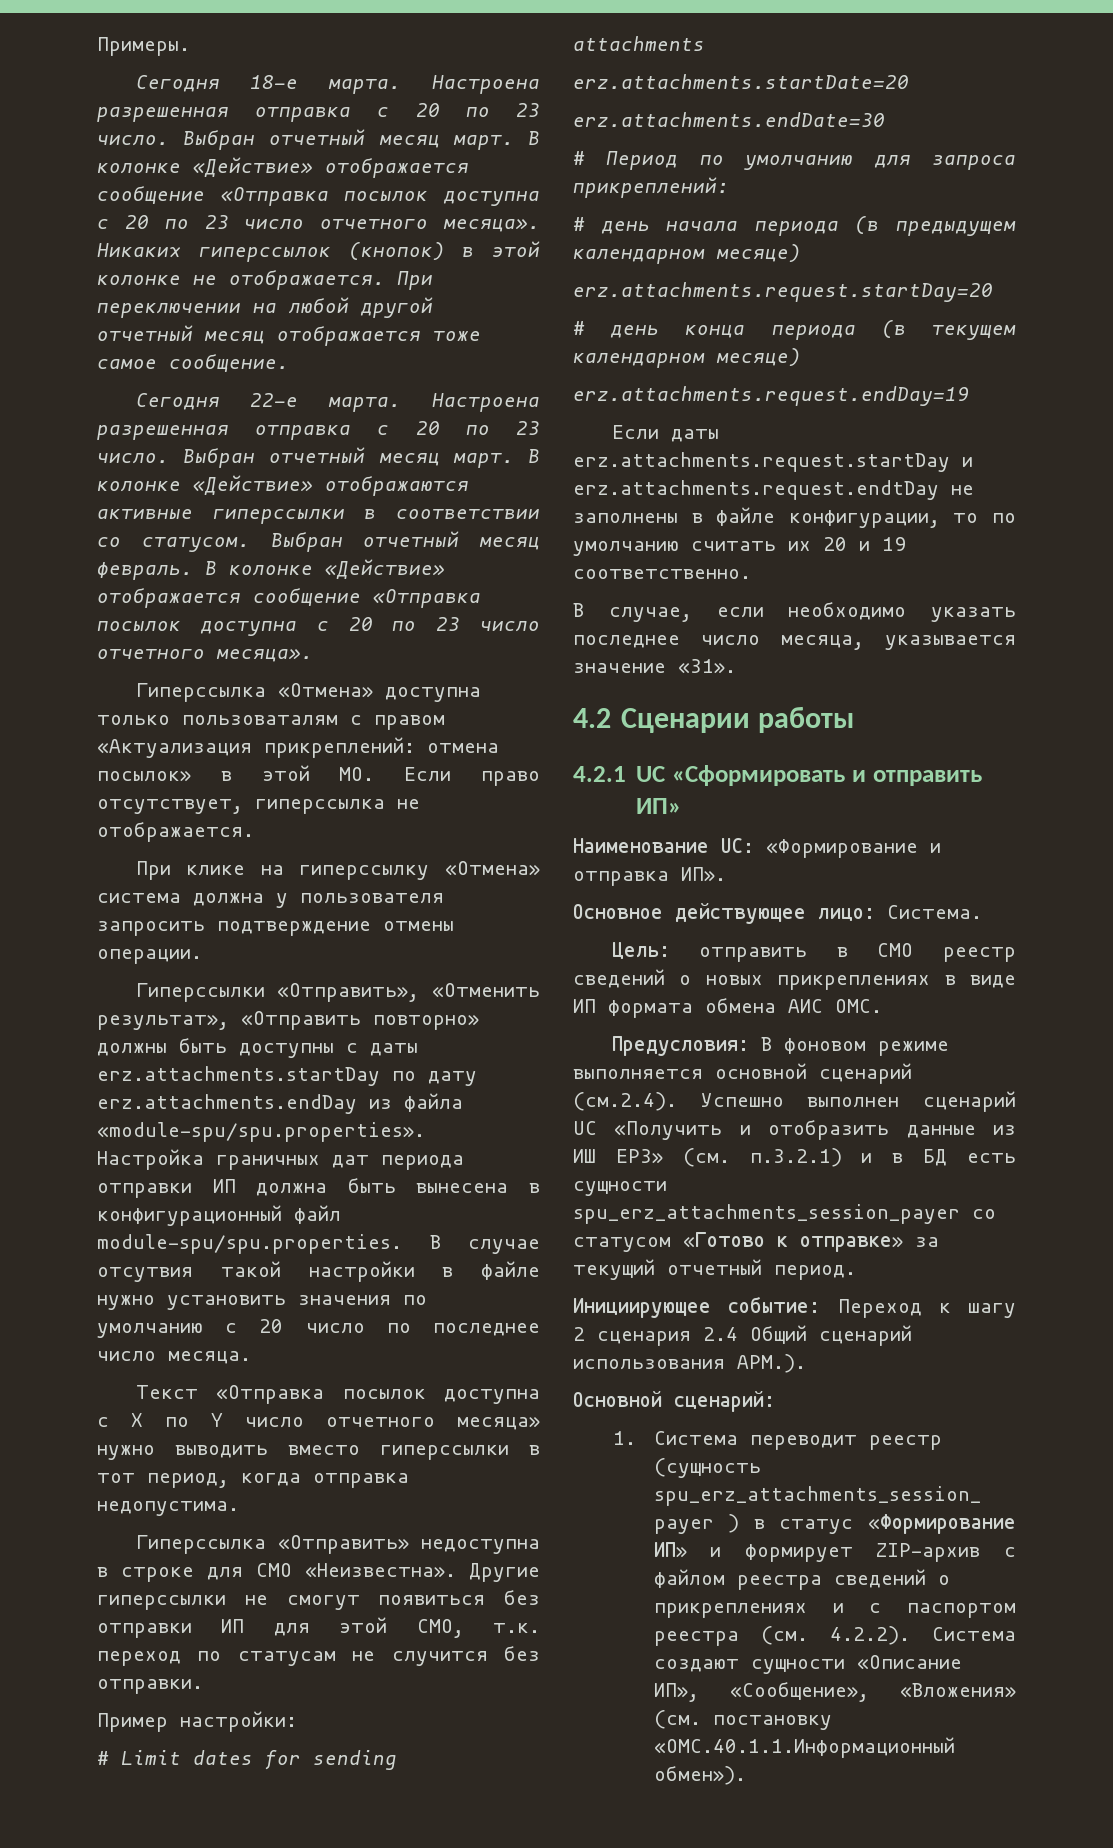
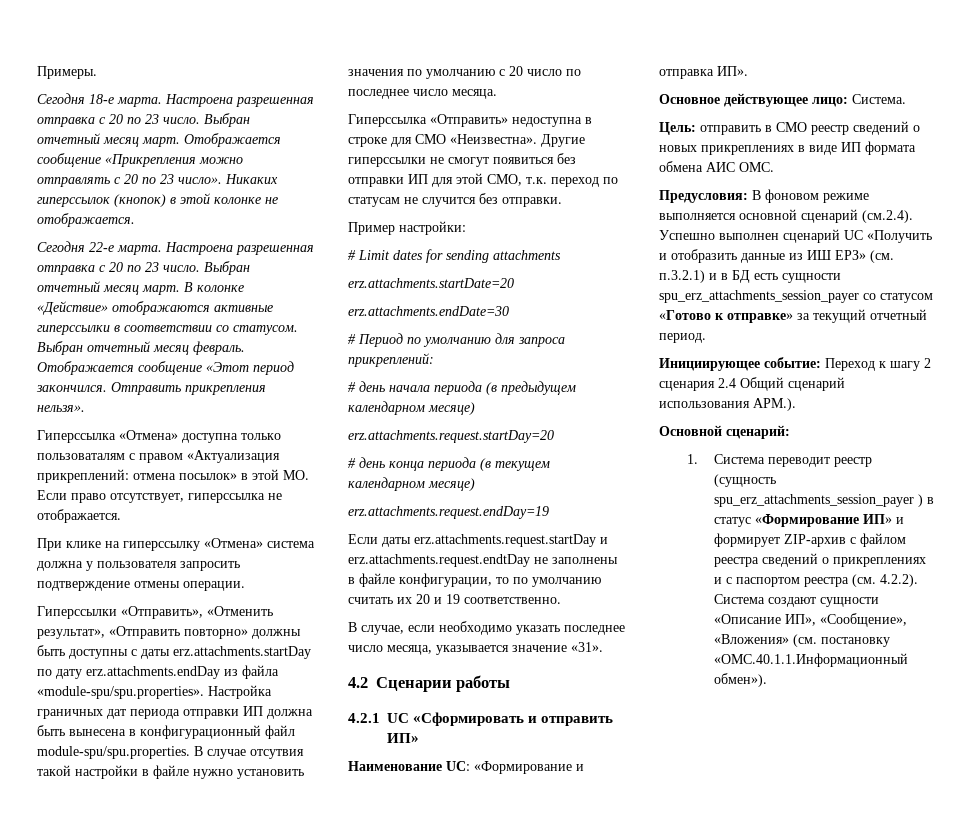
- Выбран отчетный месяц март. В колонке «Действие» отображается сообщение «Отправка посылок доступна с 20 по 23 число отчетного месяца».
+ Выбран отчетный месяц март. Отображается сообщение «Прикрепления можно отправлять с 20 по 23 число».
- При переключении на любой другой отчетный месяц отображается тоже самое сообщение.
- Выбран отчетный месяц февраль. В колонке «Действие» отображается сообщение «Отправка посылок доступна с 20 по 23 число отчетного месяца».
+ Выбран отчетный месяц февраль. Отображается сообщение «Этот период закончился. Отправить прикрепления нельзя».
- Текст «Отправка посылок доступна с X по Y число отчетного месяца» нужно выводить вместо гиперссылки в тот период, когда отправка недопустима.

